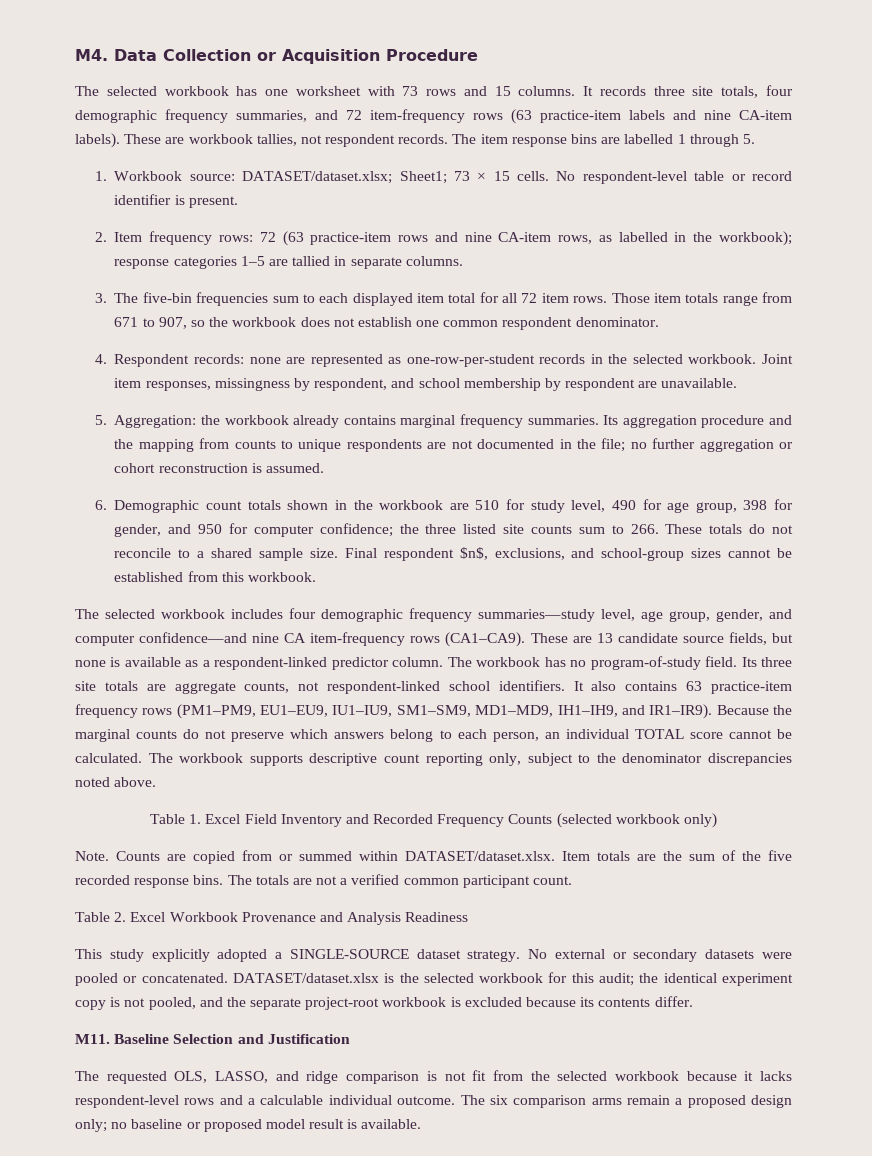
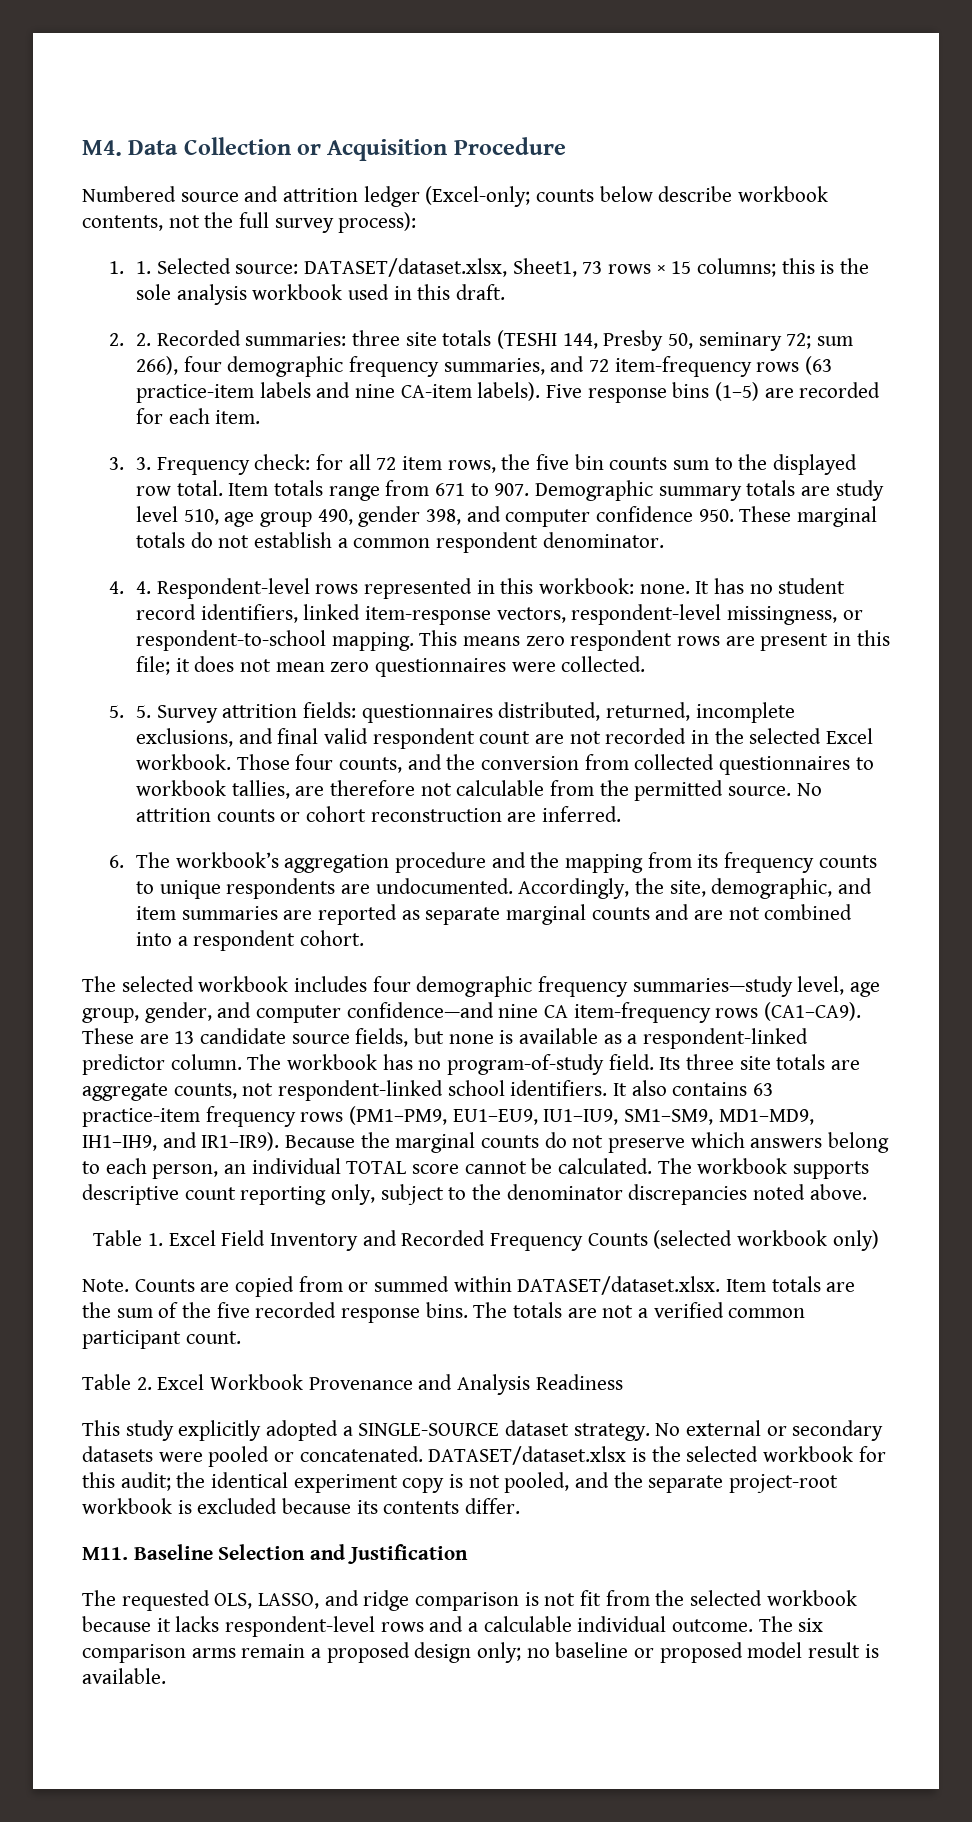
- The selected workbook has one worksheet with 73 rows and 15 columns. It records three site totals, four demographic frequency summaries, and 72 item-frequency rows (63 practice-item labels and nine CA-item labels).
+ Numbered source and attrition ledger (Excel-only; counts below describe workbook contents, not the full survey process):
+ 1. 1. Selected source: DATASET/dataset.xlsx, Sheet1, 73 rows × 15 columns; this is the sole analysis workbook used in this draft.
+ 2. 2. Recorded summaries: three site totals (TESHI 144, Presby 50, seminary 72; sum 266), four demographic frequency summaries, and 72 item-frequency rows (63 practice-item labels and nine CA-item labels).
- These are workbook tallies, not respondent records. The item response bins are labelled 1 through 5.
- 1. Workbook source: DATASET/dataset.xlsx; Sheet1; 73 × 15 cells. No respondent-level table or record identifier is present.
- 2. Item frequency rows: 72 (63 practice-item rows and nine CA-item rows, as labelled in the workbook); response categories 1–5 are tallied in separate columns.
- 3. The five-bin frequencies sum to each displayed item total for all 72 item rows. Those item totals range from 671 to 907, so the workbook does not establish one common respondent denominator.
+ Five response bins (1–5) are recorded for each item.
+ 3. 3. Frequency check: for all 72 item rows, the five bin counts sum to the displayed row total. Item totals range from 671 to 907. Demographic summary totals are study level 510, age group 490, gender 398, and computer confidence 950. These marginal totals do not establish a common respondent denominator.
- 4. Respondent records: none are represented as one-row-per-student records in the selected workbook. Joint item responses, missingness by respondent, and school membership by respondent are unavailable.
- 5. Aggregation: the workbook already contains marginal frequency summaries. Its aggregation procedure and the mapping from counts to unique respondents are not documented in the file; no further aggregation or cohort reconstruction is assumed.
- 6. Demographic count totals shown in the workbook are 510 for study level, 490 for age group, 398 for gender, and 950 for computer confidence; the three listed site counts sum to 266. These totals do not reconcile to a shared sample size. Final respondent $n$, exclusions, and school-group sizes cannot be established from this workbook.
+ 4. 4. Respondent-level rows represented in this workbook: none. It has no student record identifiers, linked item-response vectors, respondent-level missingness, or respondent-to-school mapping. This means zero respondent rows are present in this file; it does not mean zero questionnaires were collected.
+ 5. 5. Survey attrition fields: questionnaires distributed, returned, incomplete exclusions, and final valid respondent count are not recorded in the selected Excel workbook. Those four counts, and the conversion from collected questionnaires to workbook tallies, are therefore not calculable from the permitted source. No attrition counts or cohort reconstruction are inferred.
+ 6. The workbook’s aggregation procedure and the mapping from its frequency counts to unique respondents are undocumented. Accordingly, the site, demographic, and item summaries are reported as separate marginal counts and are not combined into a respondent cohort.

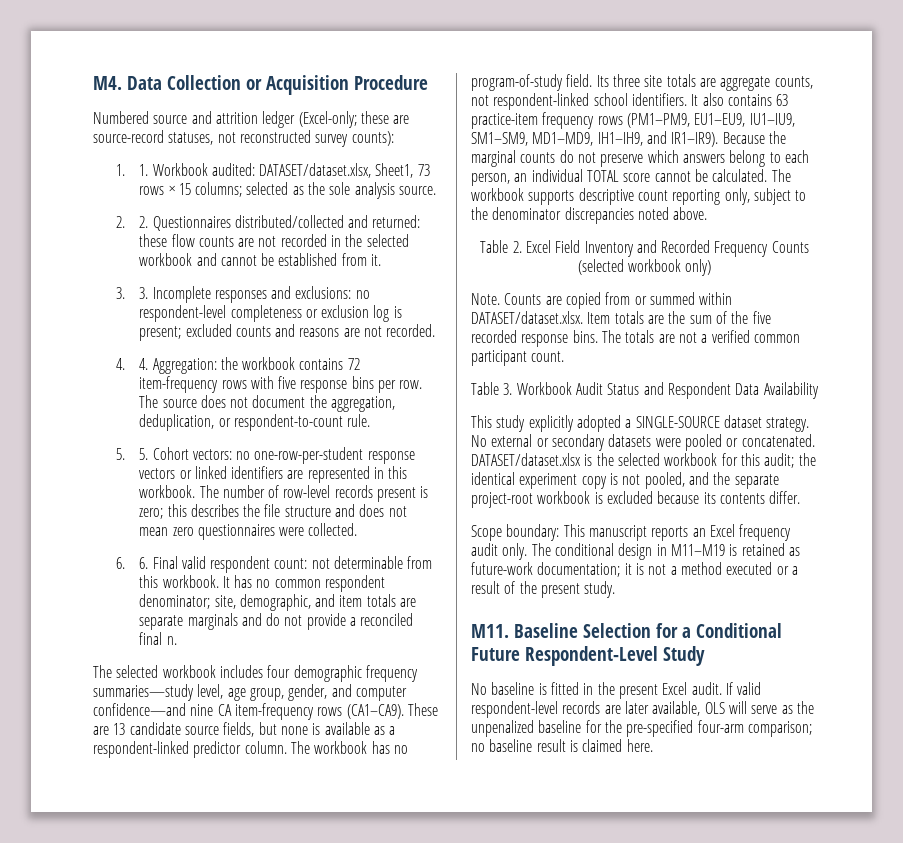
- Numbered source and attrition ledger (Excel-only; counts below describe workbook contents, not the full survey process):
+ Numbered source and attrition ledger (Excel-only; these are source-record statuses, not reconstructed survey counts):
- 1. 1. Selected source: DATASET/dataset.xlsx, Sheet1, 73 rows × 15 columns; this is the sole analysis workbook used in this draft.
- 2. 2. Recorded summaries: three site totals (TESHI 144, Presby 50, seminary 72; sum 266), four demographic frequency summaries, and 72 item-frequency rows (63 practice-item labels and nine CA-item labels). Five response bins (1–5) are recorded for each item.
- 3. 3. Frequency check: for all 72 item rows, the five bin counts sum to the displayed row total. Item totals range from 671 to 907. Demographic summary totals are study level 510, age group 490, gender 398, and computer confidence 950. These marginal totals do not establish a common respondent denominator.
- 4. 4. Respondent-level rows represented in this workbook: none. It has no student record identifiers, linked item-response vectors, respondent-level missingness, or respondent-to-school mapping. This means zero respondent rows are present in this file; it does not mean zero questionnaires were collected.
+ 1. 1. Workbook audited: DATASET/dataset.xlsx, Sheet1, 73 rows × 15 columns; selected as the sole analysis source.
+ 2. 2. Questionnaires distributed/collected and returned: these flow counts are not recorded in the selected workbook and cannot be established from it.
+ 3. 3. Incomplete responses and exclusions: no respondent-level completeness or exclusion log is present; excluded counts and reasons are not recorded.
+ 4. 4. Aggregation: the workbook contains 72 item-frequency rows with five response bins per row. The source does not document the aggregation, deduplication, or respondent-to-count rule.
+ 5. 5. Cohort vectors: no one-row-per-student response vectors or linked identifiers are represented in this workbook. The number of row-level records present is zero; this describes the file structure and does not mean zero questionnaires were collected.
- 5. 5. Survey attrition fields: questionnaires distributed, returned, incomplete exclusions, and final valid respondent count are not recorded in the selected Excel workbook. Those four counts, and the conversion from collected questionnaires to workbook tallies, are therefore not calculable from the permitted source. No attrition counts or cohort reconstruction are inferred.
- 6. The workbook’s aggregation procedure and the mapping from its frequency counts to unique respondents are undocumented. Accordingly, the site, demographic, and item summaries are reported as separate marginal counts and are not combined into a respondent cohort.
+ 6. 6. Final valid respondent count: not determinable from this workbook. It has no common respondent denominator; site, demographic, and item totals are separate marginals and do not provide a reconciled final n.
- Table 1. Excel Field Inventory and Recorded Frequency Counts (selected workbook only)
+ Table 2. Excel Field Inventory and Recorded Frequency Counts (selected workbook only)
- Table 2. Excel Workbook Provenance and Analysis Readiness
+ Table 3. Workbook Audit Status and Respondent Data Availability
- M11. Baseline Selection and Justification
- The requested OLS, LASSO, and ridge comparison is not fit from the selected workbook because it lacks respondent-level rows and a calculable individual outcome. The six comparison arms remain a proposed design only; no baseline or proposed model result is available.
+ Scope boundary: This manuscript reports an Excel frequency audit only. The conditional design in M11–M19 is retained as future-work documentation; it is not a method executed or a result of the present study.
+ M11. Baseline Selection for a Conditional Future Respondent-Level Study
+ No baseline is fitted in the present Excel audit. If valid respondent-level records are later available, OLS will serve as the unpenalized baseline for the pre-specified four-arm comparison; no baseline result is claimed here.

